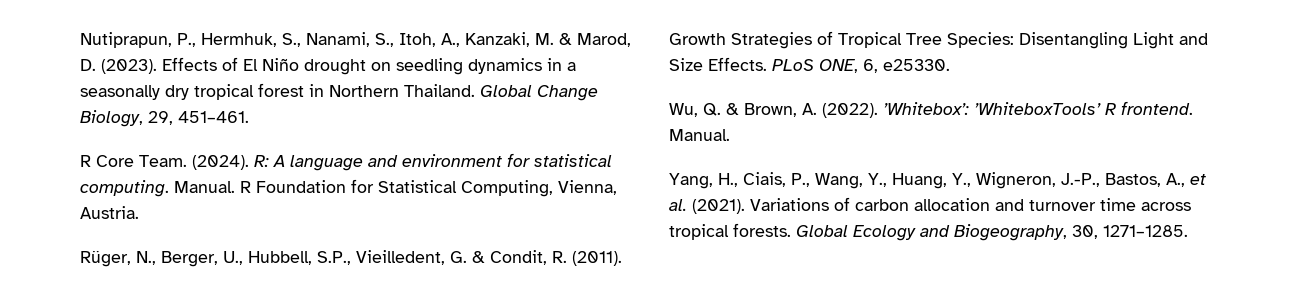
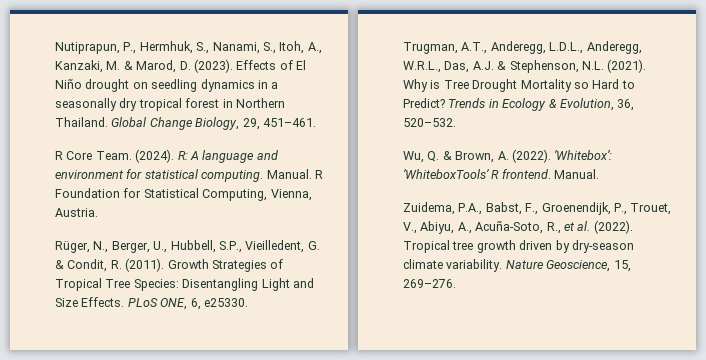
+ Trugman, A.T., Anderegg, L.D.L., Anderegg, W.R.L., Das, A.J. & Stephenson, N.L. (2021). Why is Tree Drought Mortality so Hard to Predict? Trends in Ecology & Evolution, 36, 520–532.
- Yang, H., Ciais, P., Wang, Y., Huang, Y., Wigneron, J.-P., Bastos, A., et al. (2021). Variations of carbon allocation and turnover time across tropical forests. Global Ecology and Biogeography, 30, 1271–1285.
+ Zuidema, P.A., Babst, F., Groenendijk, P., Trouet, V., Abiyu, A., Acuña-Soto, R., et al. (2022). Tropical tree growth driven by dry-season climate variability. Nature Geoscience, 15, 269–276.

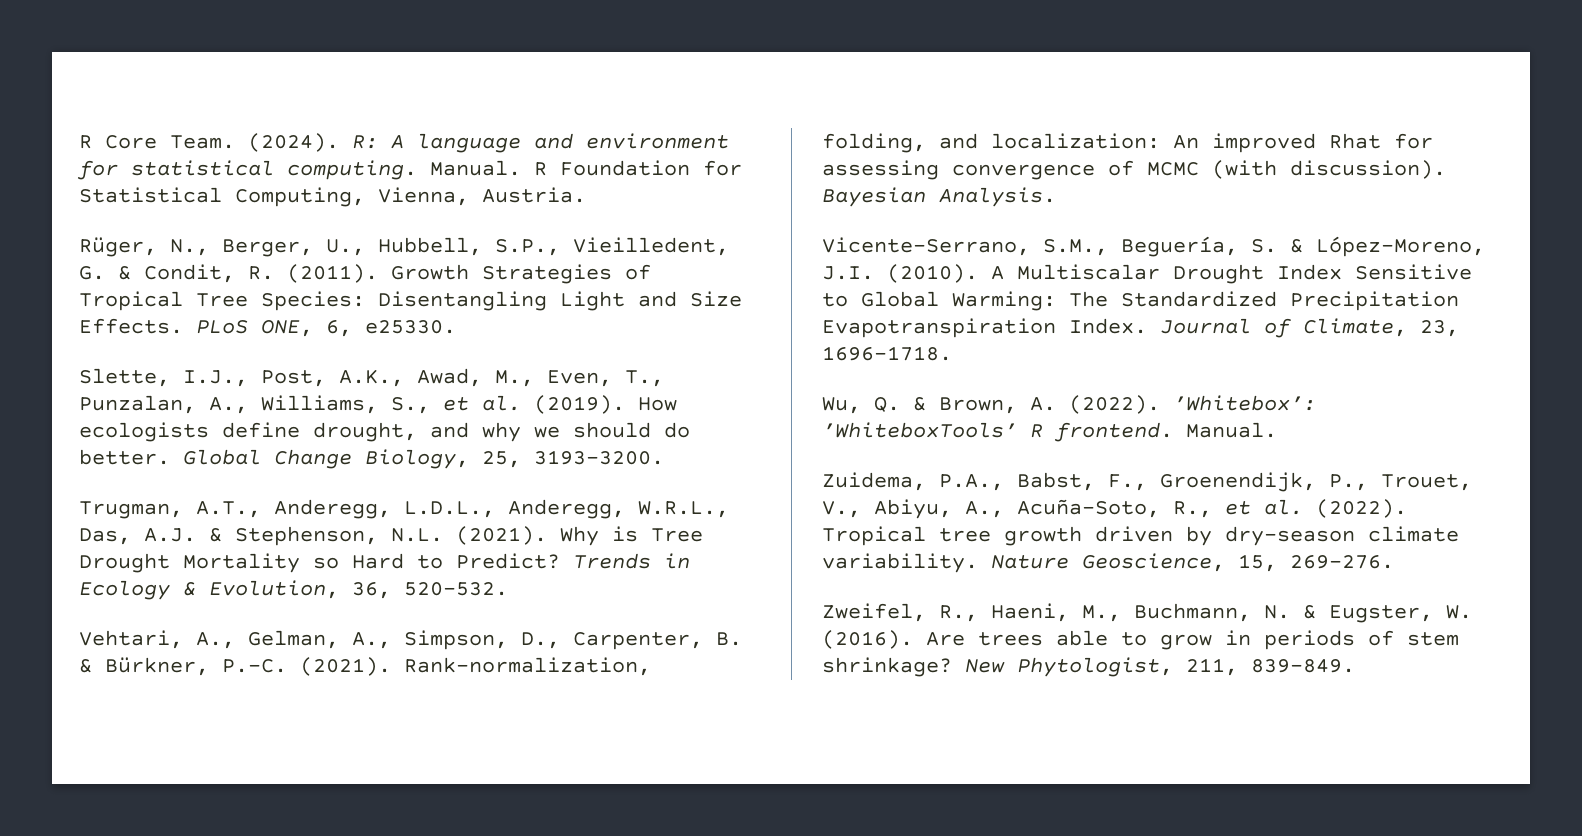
- Nutiprapun, P., Hermhuk, S., Nanami, S., Itoh, A., Kanzaki, M. & Marod, D. (2023). Effects of El Niño drought on seedling dynamics in a seasonally dry tropical forest in Northern Thailand. Global Change Biology, 29, 451–461.
+ Slette, I.J., Post, A.K., Awad, M., Even, T., Punzalan, A., Williams, S., et al. (2019). How ecologists define drought, and why we should do better. Global Change Biology, 25, 3193–3200.
+ Vehtari, A., Gelman, A., Simpson, D., Carpenter, B. & Bürkner, P.-C. (2021). Rank-normalization, folding, and localization: An improved Rhat for assessing convergence of MCMC (with discussion). Bayesian Analysis.
+ Vicente-Serrano, S.M., Beguería, S. & López-Moreno, J.I. (2010). A Multiscalar Drought Index Sensitive to Global Warming: The Standardized Precipitation Evapotranspiration Index. Journal of Climate, 23, 1696–1718.
+ Zweifel, R., Haeni, M., Buchmann, N. & Eugster, W. (2016). Are trees able to grow in periods of stem shrinkage? New Phytologist, 211, 839–849.

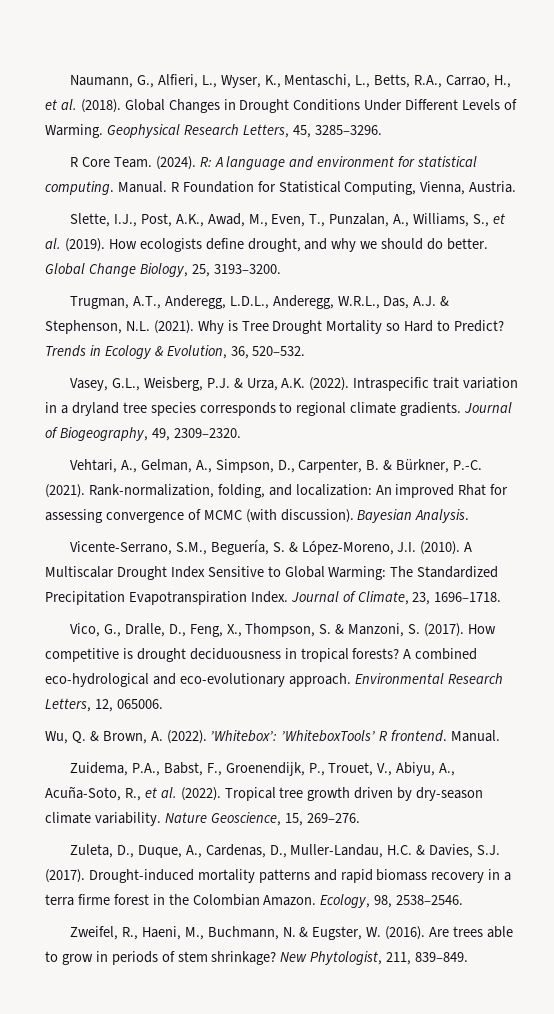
+ Naumann, G., Alfieri, L., Wyser, K., Mentaschi, L., Betts, R.A., Carrao, H., et al. (2018). Global Changes in Drought Conditions Under Different Levels of Warming. Geophysical Research Letters, 45, 3285–3296.
- Rüger, N., Berger, U., Hubbell, S.P., Vieilledent, G. & Condit, R. (2011). Growth Strategies of Tropical Tree Species: Disentangling Light and Size Effects. PLoS ONE, 6, e25330.
+ Vasey, G.L., Weisberg, P.J. & Urza, A.K. (2022). Intraspecific trait variation in a dryland tree species corresponds to regional climate gradients. Journal of Biogeography, 49, 2309–2320.
+ Vico, G., Dralle, D., Feng, X., Thompson, S. & Manzoni, S. (2017). How competitive is drought deciduousness in tropical forests? A combined eco-hydrological and eco-evolutionary approach. Environmental Research Letters, 12, 065006.
+ Zuleta, D., Duque, A., Cardenas, D., Muller-Landau, H.C. & Davies, S.J. (2017). Drought-induced mortality patterns and rapid biomass recovery in a terra firme forest in the Colombian Amazon. Ecology, 98, 2538–2546.

